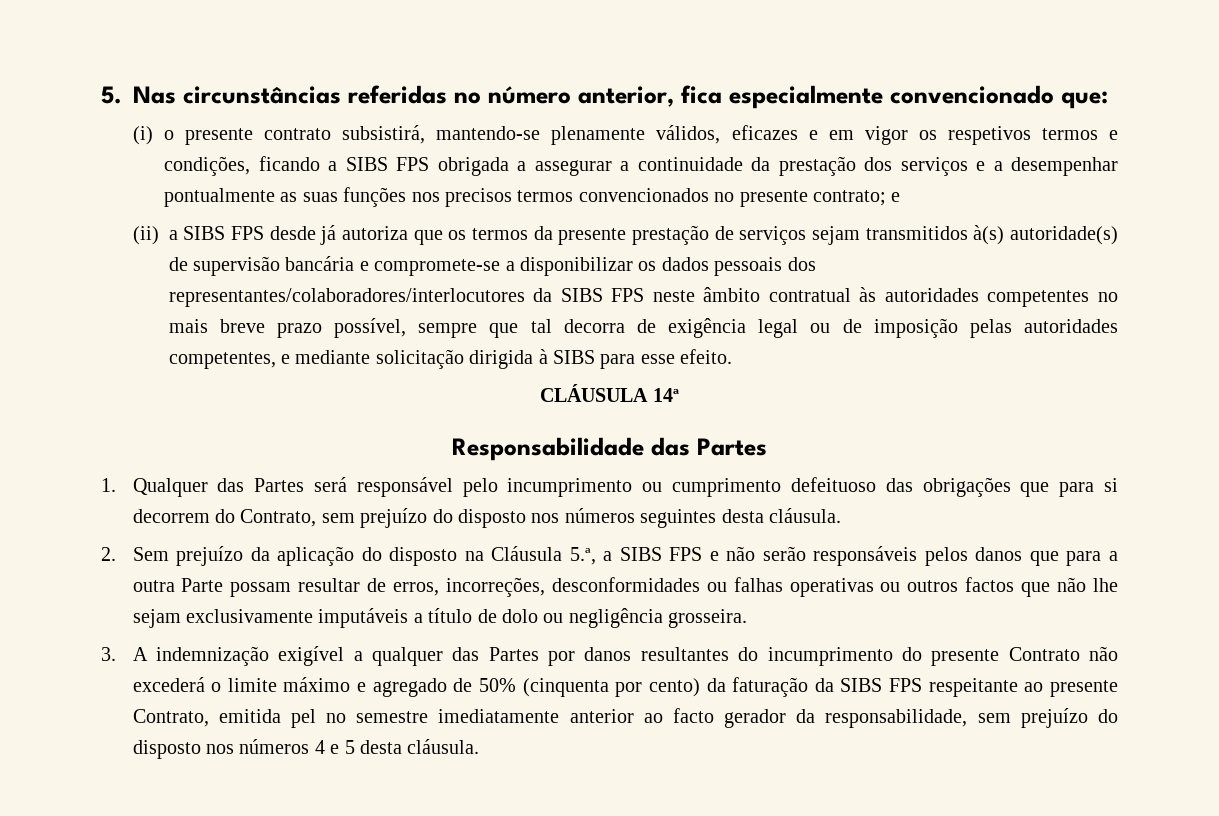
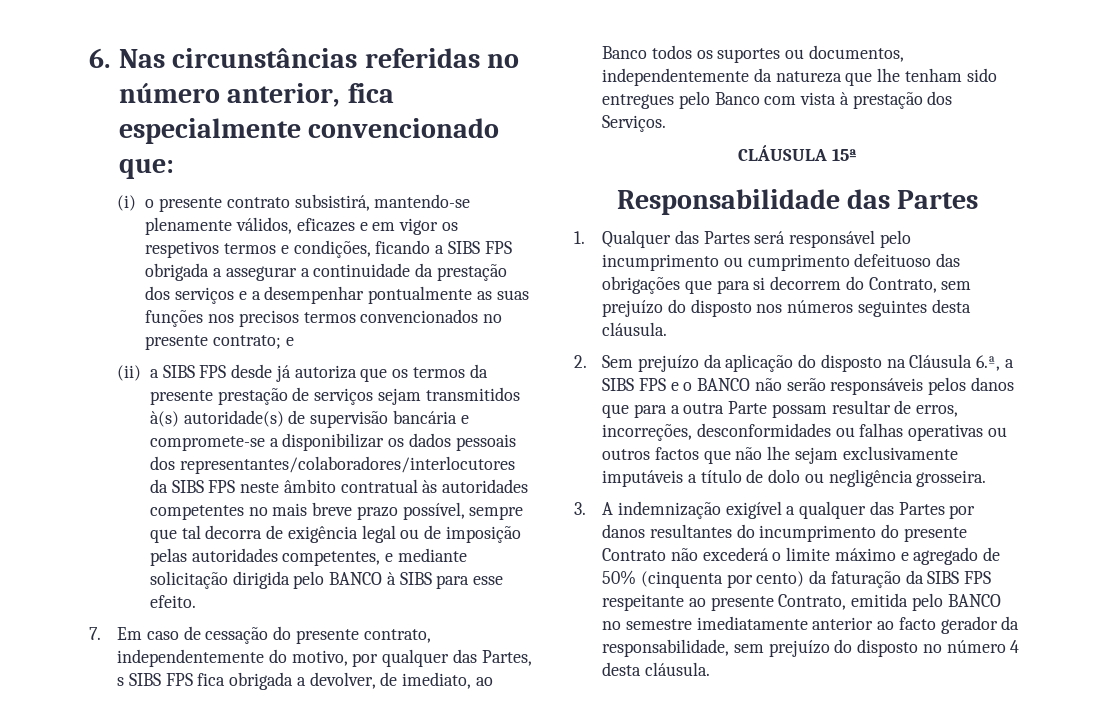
- 5. Nas circunstâncias referidas no número anterior, fica especialmente convencionado que:
+ 6. Nas circunstâncias referidas no número anterior, fica especialmente convencionado que:
- (ii) a SIBS FPS desde já autoriza que os termos da presente prestação de serviços sejam transmitidos à(s) autoridade(s) de supervisão bancária e compromete-se a disponibilizar os dados pessoais dos representantes/colaboradores/interlocutores da SIBS FPS neste âmbito contratual às autoridades competentes no mais breve prazo possível, sempre que tal decorra de exigência legal ou de imposição pelas autoridades competentes, e mediante solicitação dirigida à SIBS para esse efeito.
+ (ii) a SIBS FPS desde já autoriza que os termos da presente prestação de serviços sejam transmitidos à(s) autoridade(s) de supervisão bancária e compromete-se a disponibilizar os dados pessoais dos representantes/colaboradores/interlocutores da SIBS FPS neste âmbito contratual às autoridades competentes no mais breve prazo possível, sempre que tal decorra de exigência legal ou de imposição pelas autoridades competentes, e mediante solicitação dirigida pelo BANCO à SIBS para esse efeito.
+ 7. Em caso de cessação do presente contrato, independentemente do motivo, por qualquer das Partes, s SIBS FPS fica obrigada a devolver, de imediato, ao Banco todos os suportes ou documentos, independentemente da natureza que lhe tenham sido entregues pelo Banco com vista à prestação dos Serviços.
- CLÁUSULA 14ª
+ CLÁUSULA 15ª
- 2. Sem prejuízo da aplicação do disposto na Cláusula 5.ª, a SIBS FPS e não serão responsáveis pelos danos que para a outra Parte possam resultar de erros, incorreções, desconformidades ou falhas operativas ou outros factos que não lhe sejam exclusivamente imputáveis a título de dolo ou negligência grosseira.
+ 2. Sem prejuízo da aplicação do disposto na Cláusula 6.ª, a SIBS FPS e o BANCO não serão responsáveis pelos danos que para a outra Parte possam resultar de erros, incorreções, desconformidades ou falhas operativas ou outros factos que não lhe sejam exclusivamente imputáveis a título de dolo ou negligência grosseira.
- 3. A indemnização exigível a qualquer das Partes por danos resultantes do incumprimento do presente Contrato não excederá o limite máximo e agregado de 50% (cinquenta por cento) da faturação da SIBS FPS respeitante ao presente Contrato, emitida pel no semestre imediatamente anterior ao facto gerador da responsabilidade, sem prejuízo do disposto nos números 4 e 5 desta cláusula.
+ 3. A indemnização exigível a qualquer das Partes por danos resultantes do incumprimento do presente Contrato não excederá o limite máximo e agregado de 50% (cinquenta por cento) da faturação da SIBS FPS respeitante ao presente Contrato, emitida pelo BANCO no semestre imediatamente anterior ao facto gerador da responsabilidade, sem prejuízo do disposto no número 4 desta cláusula.

